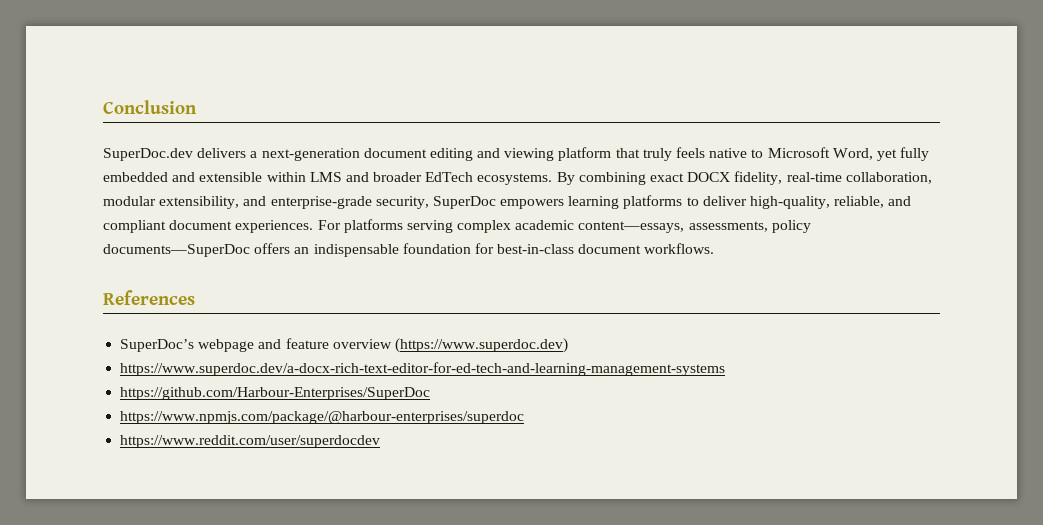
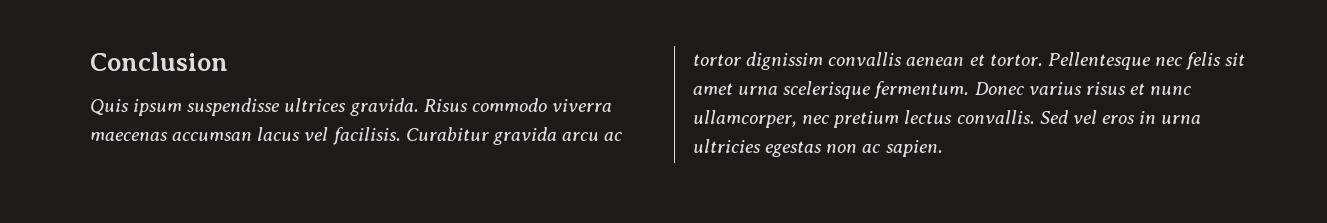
- SuperDoc.dev delivers a next‑generation document editing and viewing platform that truly feels native to Microsoft Word, yet fully embedded and extensible within LMS and broader EdTech ecosystems. By combining exact DOCX fidelity, real‑time collaboration, modular extensibility, and enterprise-grade security, SuperDoc empowers learning platforms to deliver high-quality, reliable, and compliant document experiences. For platforms serving complex academic content—essays, assessments, policy documents—SuperDoc offers an indispensable foundation for best‑in‑class document workflows.
- References
- SuperDoc’s webpage and feature overview (https://www.superdoc.dev)
- https://www.superdoc.dev/a-docx-rich-text-editor-for-ed-tech-and-learning-management-systems
- https://github.com/Harbour-Enterprises/SuperDoc
- https://www.npmjs.com/package/@harbour-enterprises/superdoc
- https://www.reddit.com/user/superdocdev
+ Quis ipsum suspendisse ultrices gravida. Risus commodo viverra maecenas accumsan lacus vel facilisis. Curabitur gravida arcu ac tortor dignissim convallis aenean et tortor. Pellentesque nec felis sit amet urna scelerisque fermentum. Donec varius risus et nunc ullamcorper, nec pretium lectus convallis. Sed vel eros in urna ultricies egestas non ac sapien.

